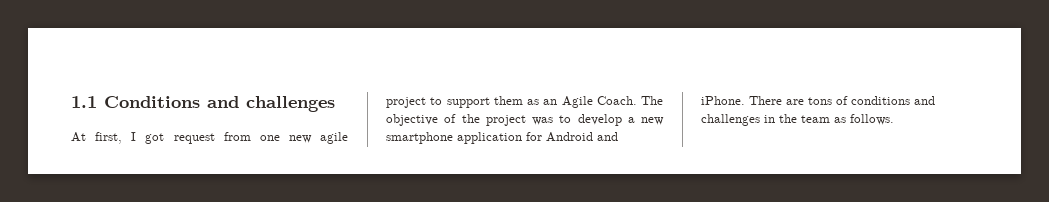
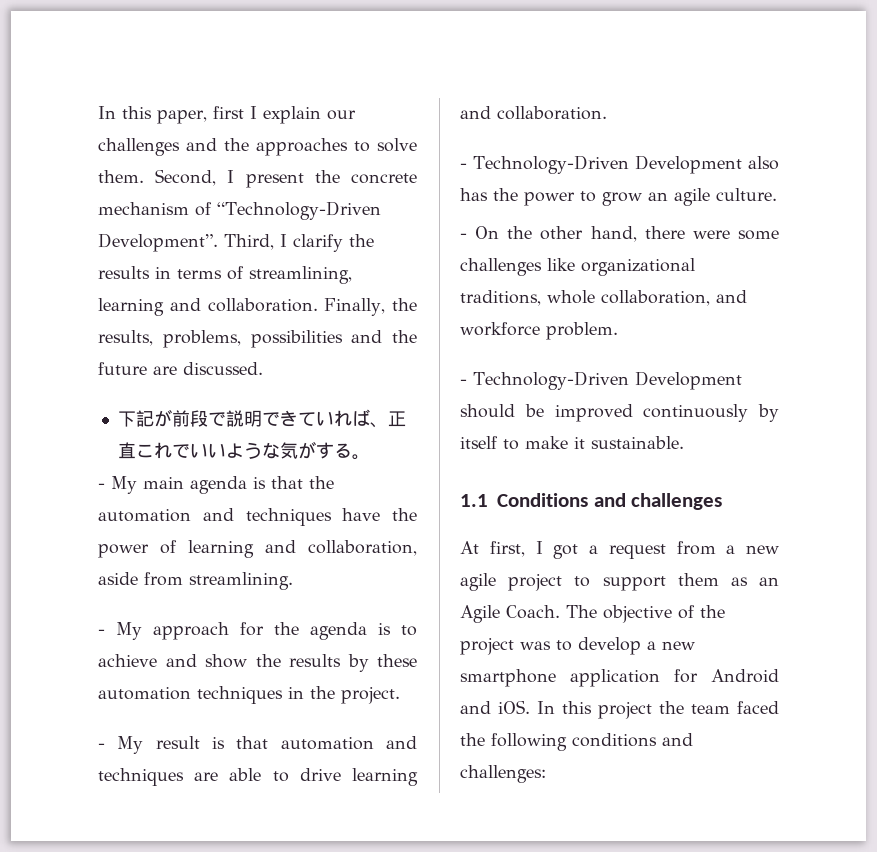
+ In this paper, first I explain our challenges and the approaches to solve them. Second, I present the concrete mechanism of “Technology-Driven Development”. Third, I clarify the results in terms of streamlining, learning and collaboration. Finally, the results, problems, possibilities and the future are discussed.
+ 下記が前段で説明できていれば、正直これでいいような気がする。
+ - My main agenda is that the automation and techniques have the power of learning and collaboration, aside from streamlining.
+ - My approach for the agenda is to achieve and show the results by these automation techniques in the project.
+ - My result is that automation and techniques are able to drive learning and collaboration.
+ - Technology-Driven Development also has the power to grow an agile culture.
+ - On the other hand, there were some challenges like organizational traditions, whole collaboration, and workforce problem.
+ - Technology-Driven Development should be improved continuously by itself to make it sustainable.
- At first, I got request from one new agile project to support them as an Agile Coach.
+ At first, I got a request from a new agile project to support them as an Agile Coach.
- The objective of the project was to develop a new smartphone application for Android and iPhone. There are tons of conditions and challenges in the team as follows.
+ The objective of the project was to develop a new smartphone application for Android and iOS. In this project the team faced the following conditions and challenges:

